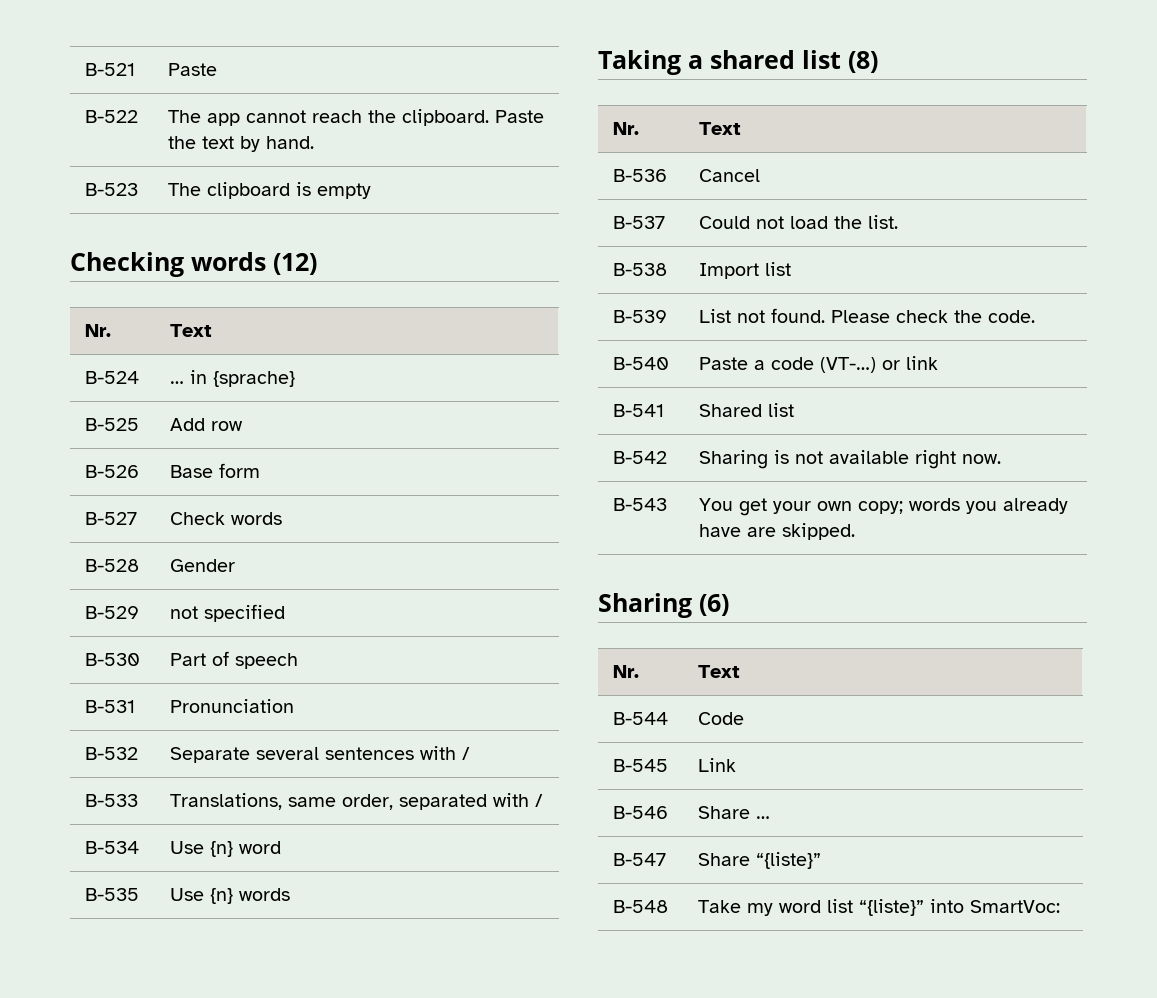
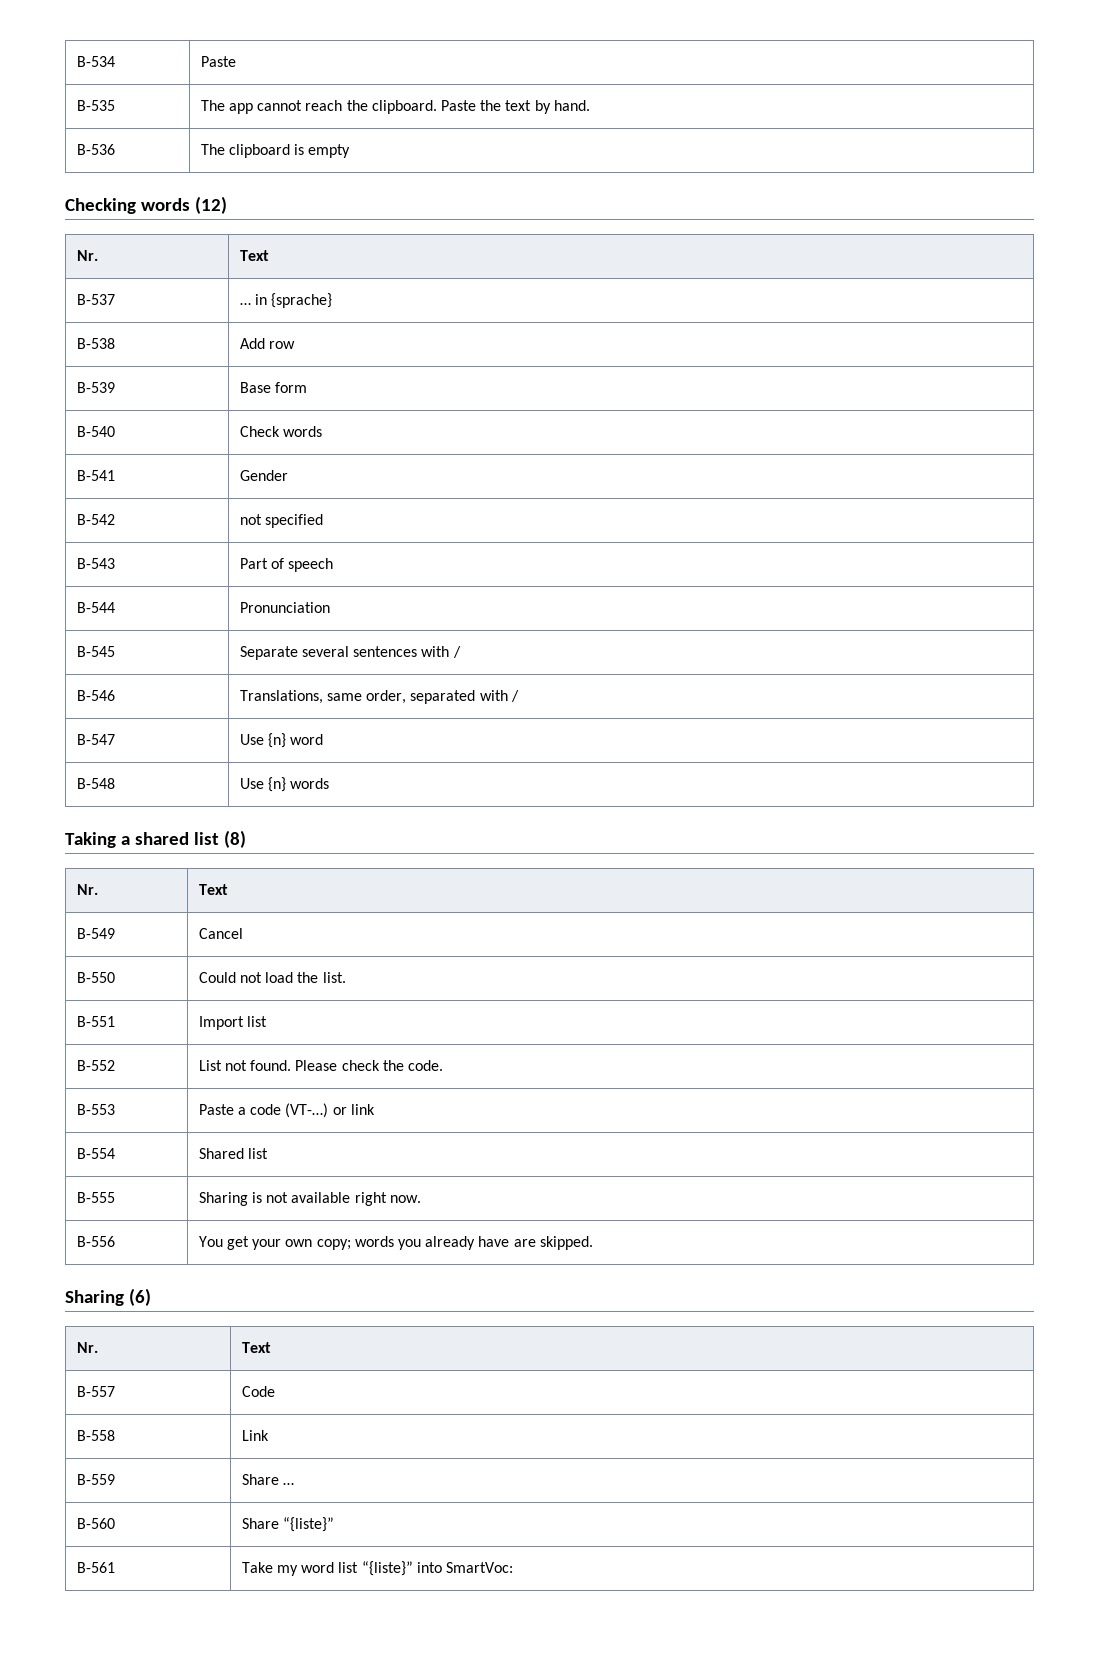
- B-521 | Paste
+ B-534 | Paste
- B-522 | The app cannot reach the clipboard. Paste the text by hand.
+ B-535 | The app cannot reach the clipboard. Paste the text by hand.
- B-523 | The clipboard is empty
+ B-536 | The clipboard is empty
- B-524 | … in {sprache}
+ B-537 | … in {sprache}
- B-525 | Add row
+ B-538 | Add row
- B-526 | Base form
+ B-539 | Base form
- B-527 | Check words
+ B-540 | Check words
- B-528 | Gender
+ B-541 | Gender
- B-529 | not specified
+ B-542 | not specified
- B-530 | Part of speech
+ B-543 | Part of speech
- B-531 | Pronunciation
+ B-544 | Pronunciation
- B-532 | Separate several sentences with /
+ B-545 | Separate several sentences with /
- B-533 | Translations, same order, separated with /
+ B-546 | Translations, same order, separated with /
- B-534 | Use {n} word
+ B-547 | Use {n} word
- B-535 | Use {n} words
+ B-548 | Use {n} words
- B-536 | Cancel
+ B-549 | Cancel
- B-537 | Could not load the list.
+ B-550 | Could not load the list.
- B-538 | Import list
+ B-551 | Import list
- B-539 | List not found. Please check the code.
+ B-552 | List not found. Please check the code.
- B-540 | Paste a code (VT-…) or link
+ B-553 | Paste a code (VT-…) or link
- B-541 | Shared list
+ B-554 | Shared list
- B-542 | Sharing is not available right now.
+ B-555 | Sharing is not available right now.
- B-543 | You get your own copy; words you already have are skipped.
+ B-556 | You get your own copy; words you already have are skipped.
- B-544 | Code
+ B-557 | Code
- B-545 | Link
+ B-558 | Link
- B-546 | Share …
+ B-559 | Share …
- B-547 | Share “{liste}”
+ B-560 | Share “{liste}”
- B-548 | Take my word list “{liste}” into SmartVoc:
+ B-561 | Take my word list “{liste}” into SmartVoc:

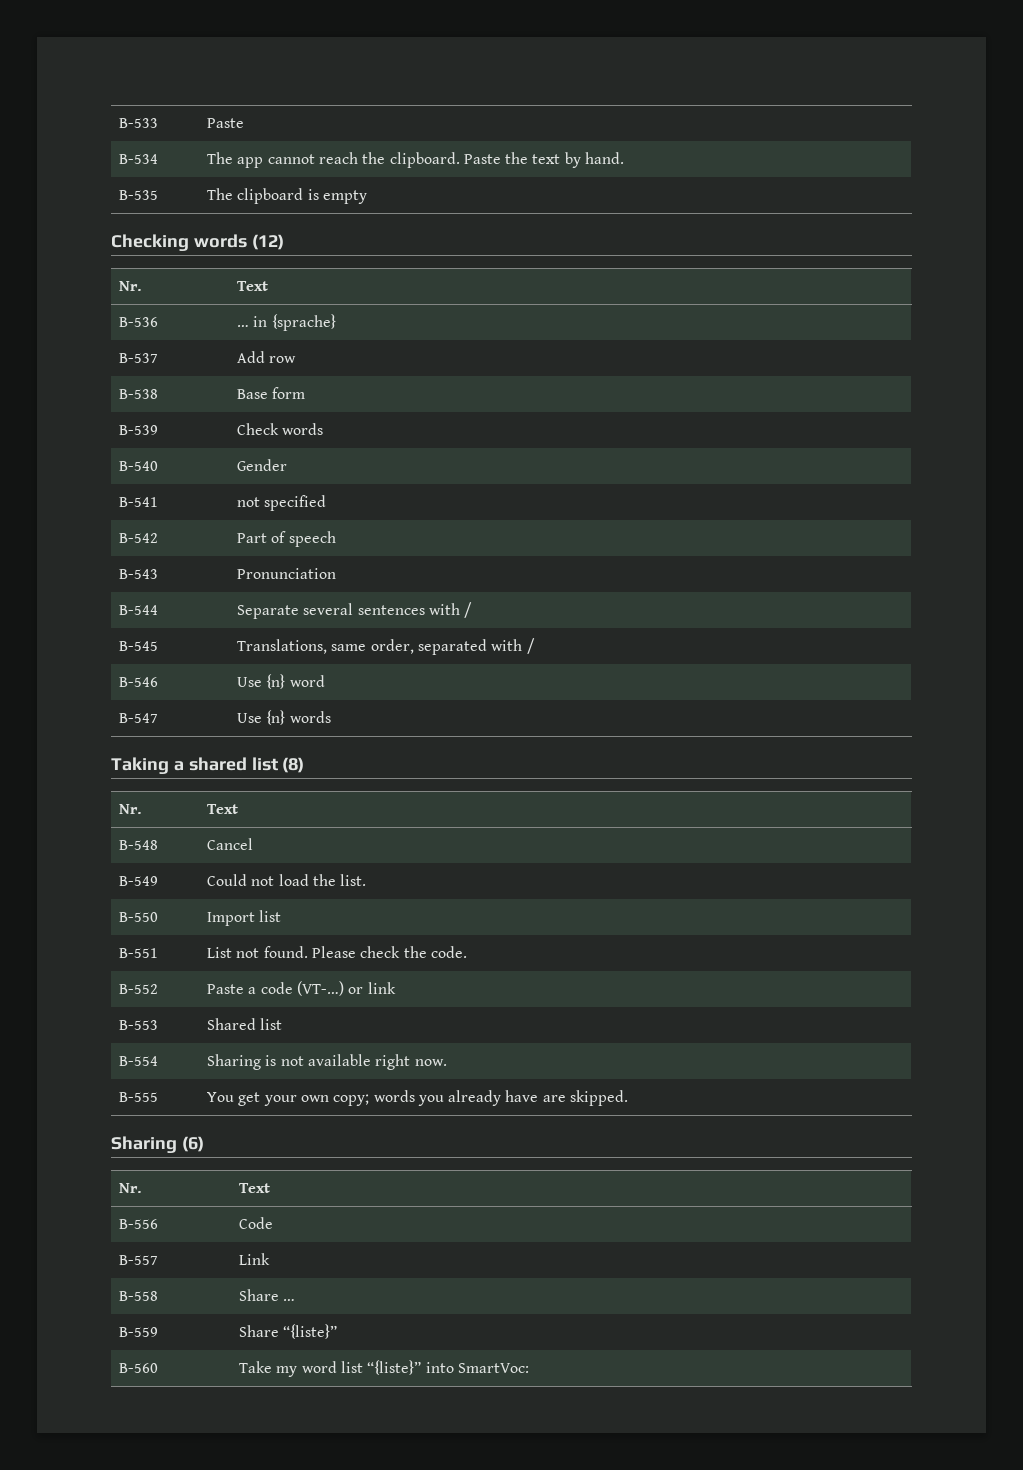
- B-534 | Paste
+ B-533 | Paste
- B-535 | The app cannot reach the clipboard. Paste the text by hand.
+ B-534 | The app cannot reach the clipboard. Paste the text by hand.
- B-536 | The clipboard is empty
+ B-535 | The clipboard is empty
- B-537 | … in {sprache}
+ B-536 | … in {sprache}
- B-538 | Add row
+ B-537 | Add row
- B-539 | Base form
+ B-538 | Base form
- B-540 | Check words
+ B-539 | Check words
- B-541 | Gender
+ B-540 | Gender
- B-542 | not specified
+ B-541 | not specified
- B-543 | Part of speech
+ B-542 | Part of speech
- B-544 | Pronunciation
+ B-543 | Pronunciation
- B-545 | Separate several sentences with /
+ B-544 | Separate several sentences with /
- B-546 | Translations, same order, separated with /
+ B-545 | Translations, same order, separated with /
- B-547 | Use {n} word
+ B-546 | Use {n} word
- B-548 | Use {n} words
+ B-547 | Use {n} words
- B-549 | Cancel
+ B-548 | Cancel
- B-550 | Could not load the list.
+ B-549 | Could not load the list.
- B-551 | Import list
+ B-550 | Import list
- B-552 | List not found. Please check the code.
+ B-551 | List not found. Please check the code.
- B-553 | Paste a code (VT-…) or link
+ B-552 | Paste a code (VT-…) or link
- B-554 | Shared list
+ B-553 | Shared list
- B-555 | Sharing is not available right now.
+ B-554 | Sharing is not available right now.
- B-556 | You get your own copy; words you already have are skipped.
+ B-555 | You get your own copy; words you already have are skipped.
- B-557 | Code
+ B-556 | Code
+ B-557 | Link
- B-558 | Link
+ B-558 | Share …
- B-559 | Share …
+ B-559 | Share “{liste}”
- B-560 | Share “{liste}”
- B-561 | Take my word list “{liste}” into SmartVoc:
+ B-560 | Take my word list “{liste}” into SmartVoc:

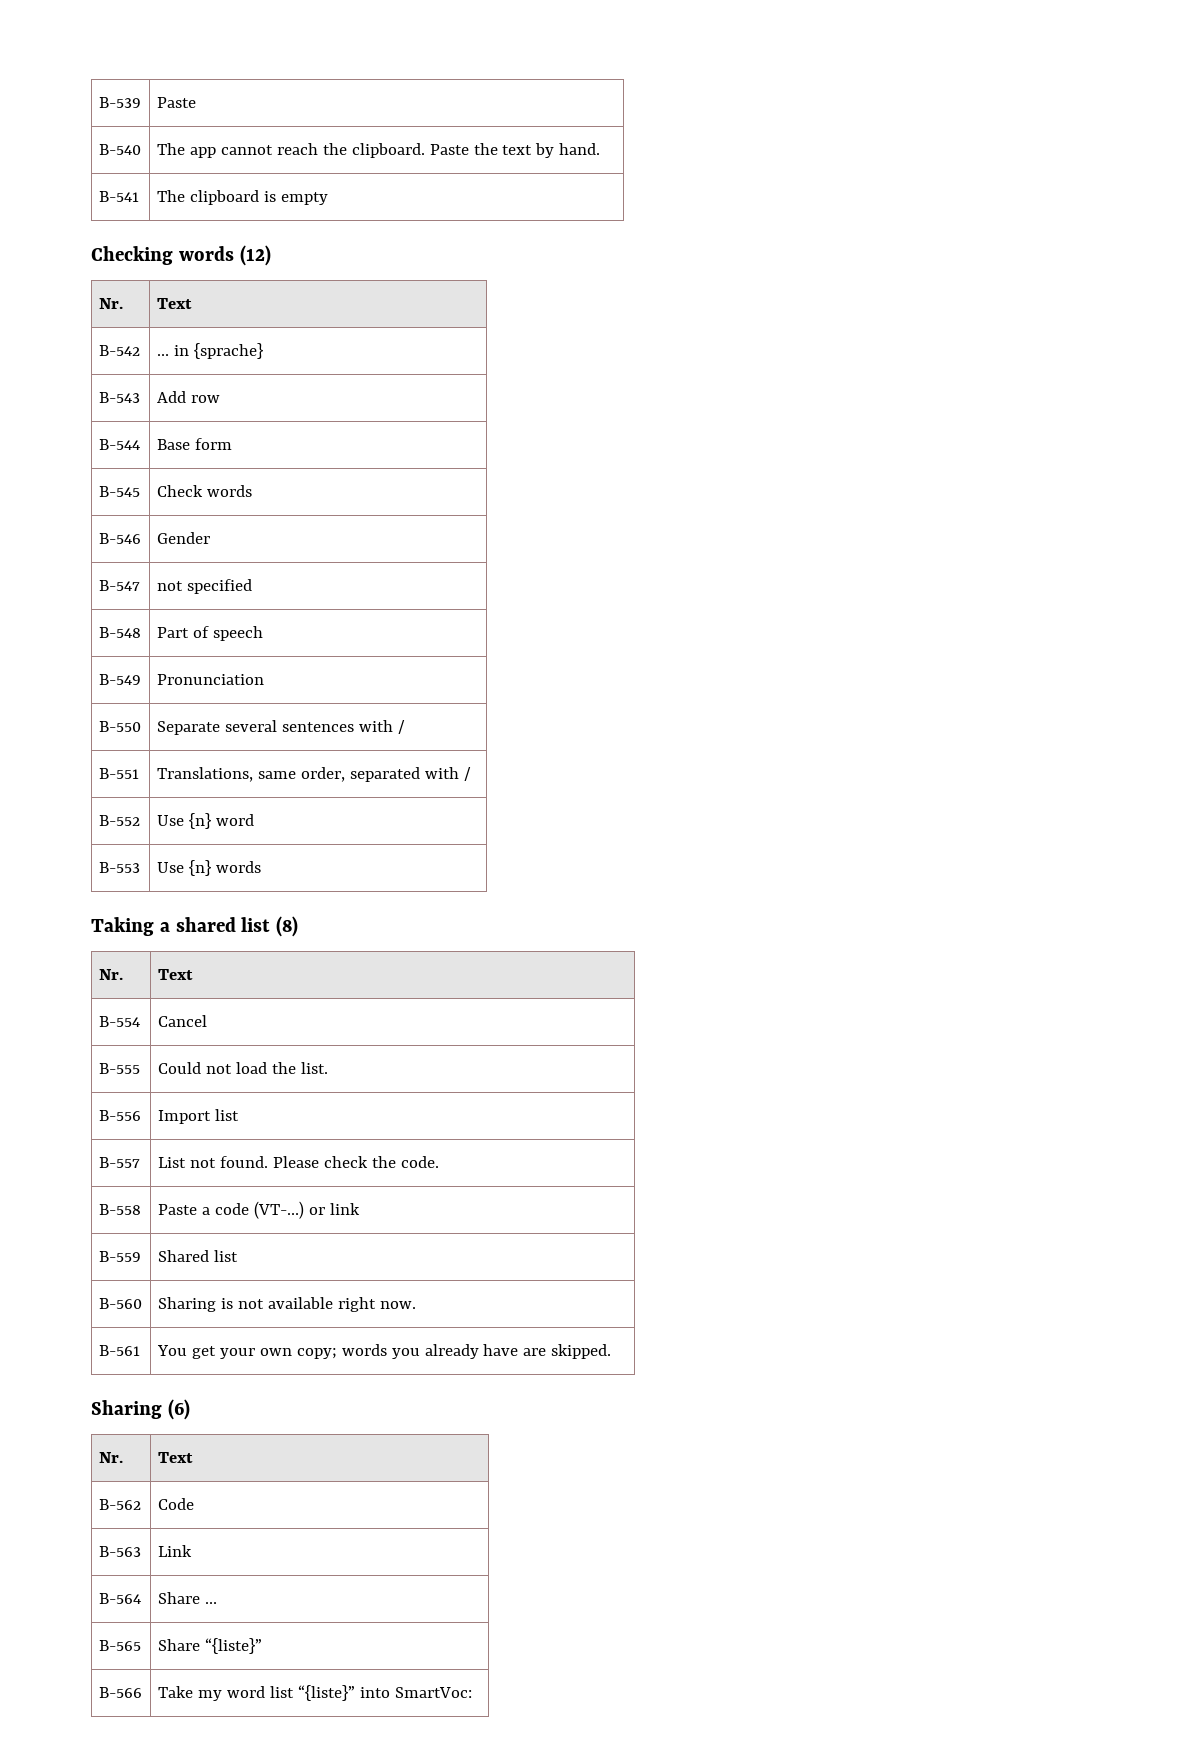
- B-533 | Paste
+ B-539 | Paste
- B-534 | The app cannot reach the clipboard. Paste the text by hand.
+ B-540 | The app cannot reach the clipboard. Paste the text by hand.
- B-535 | The clipboard is empty
+ B-541 | The clipboard is empty
- B-536 | … in {sprache}
+ B-542 | … in {sprache}
- B-537 | Add row
+ B-543 | Add row
- B-538 | Base form
+ B-544 | Base form
- B-539 | Check words
+ B-545 | Check words
- B-540 | Gender
+ B-546 | Gender
- B-541 | not specified
+ B-547 | not specified
- B-542 | Part of speech
+ B-548 | Part of speech
- B-543 | Pronunciation
+ B-549 | Pronunciation
- B-544 | Separate several sentences with /
+ B-550 | Separate several sentences with /
- B-545 | Translations, same order, separated with /
+ B-551 | Translations, same order, separated with /
- B-546 | Use {n} word
+ B-552 | Use {n} word
- B-547 | Use {n} words
+ B-553 | Use {n} words
- B-548 | Cancel
+ B-554 | Cancel
- B-549 | Could not load the list.
+ B-555 | Could not load the list.
- B-550 | Import list
+ B-556 | Import list
- B-551 | List not found. Please check the code.
+ B-557 | List not found. Please check the code.
- B-552 | Paste a code (VT-…) or link
+ B-558 | Paste a code (VT-…) or link
- B-553 | Shared list
+ B-559 | Shared list
- B-554 | Sharing is not available right now.
+ B-560 | Sharing is not available right now.
- B-555 | You get your own copy; words you already have are skipped.
+ B-561 | You get your own copy; words you already have are skipped.
- B-556 | Code
+ B-562 | Code
- B-557 | Link
+ B-563 | Link
- B-558 | Share …
+ B-564 | Share …
- B-559 | Share “{liste}”
+ B-565 | Share “{liste}”
- B-560 | Take my word list “{liste}” into SmartVoc:
+ B-566 | Take my word list “{liste}” into SmartVoc:

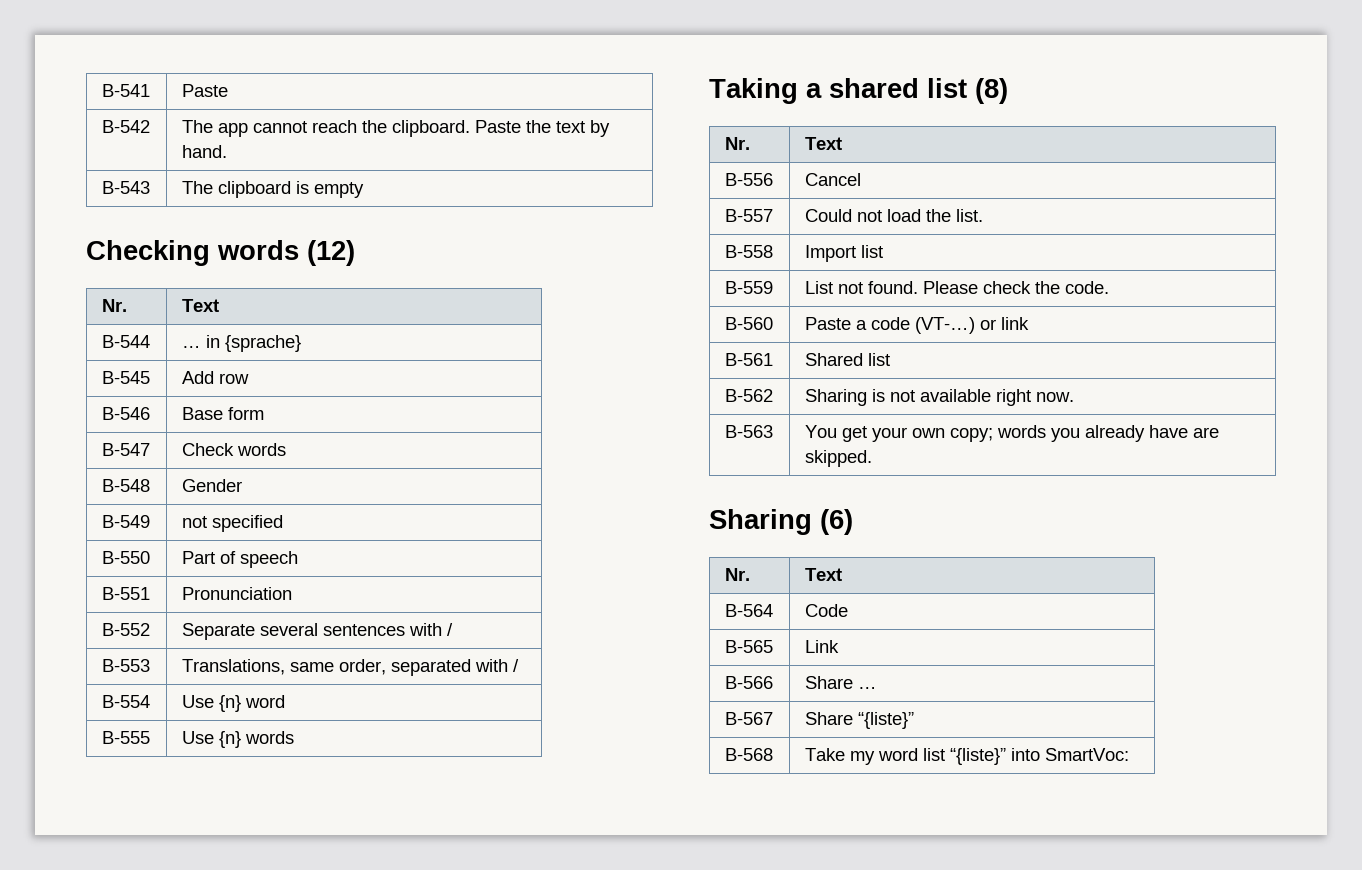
- B-539 | Paste
+ B-541 | Paste
- B-540 | The app cannot reach the clipboard. Paste the text by hand.
+ B-542 | The app cannot reach the clipboard. Paste the text by hand.
- B-541 | The clipboard is empty
+ B-543 | The clipboard is empty
- B-542 | … in {sprache}
+ B-544 | … in {sprache}
- B-543 | Add row
+ B-545 | Add row
- B-544 | Base form
+ B-546 | Base form
- B-545 | Check words
+ B-547 | Check words
- B-546 | Gender
+ B-548 | Gender
- B-547 | not specified
+ B-549 | not specified
- B-548 | Part of speech
+ B-550 | Part of speech
- B-549 | Pronunciation
+ B-551 | Pronunciation
- B-550 | Separate several sentences with /
+ B-552 | Separate several sentences with /
- B-551 | Translations, same order, separated with /
+ B-553 | Translations, same order, separated with /
- B-552 | Use {n} word
+ B-554 | Use {n} word
- B-553 | Use {n} words
+ B-555 | Use {n} words
- B-554 | Cancel
+ B-556 | Cancel
- B-555 | Could not load the list.
+ B-557 | Could not load the list.
- B-556 | Import list
+ B-558 | Import list
- B-557 | List not found. Please check the code.
+ B-559 | List not found. Please check the code.
- B-558 | Paste a code (VT-…) or link
+ B-560 | Paste a code (VT-…) or link
- B-559 | Shared list
+ B-561 | Shared list
- B-560 | Sharing is not available right now.
+ B-562 | Sharing is not available right now.
- B-561 | You get your own copy; words you already have are skipped.
+ B-563 | You get your own copy; words you already have are skipped.
- B-562 | Code
+ B-564 | Code
- B-563 | Link
+ B-565 | Link
- B-564 | Share …
+ B-566 | Share …
- B-565 | Share “{liste}”
+ B-567 | Share “{liste}”
- B-566 | Take my word list “{liste}” into SmartVoc:
+ B-568 | Take my word list “{liste}” into SmartVoc:

